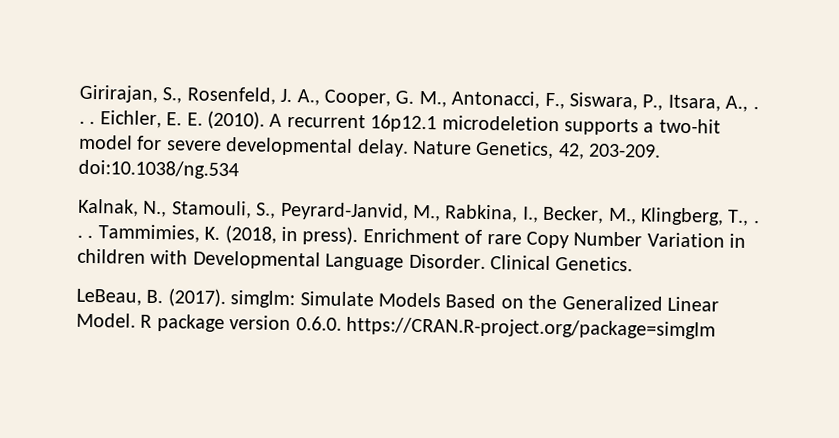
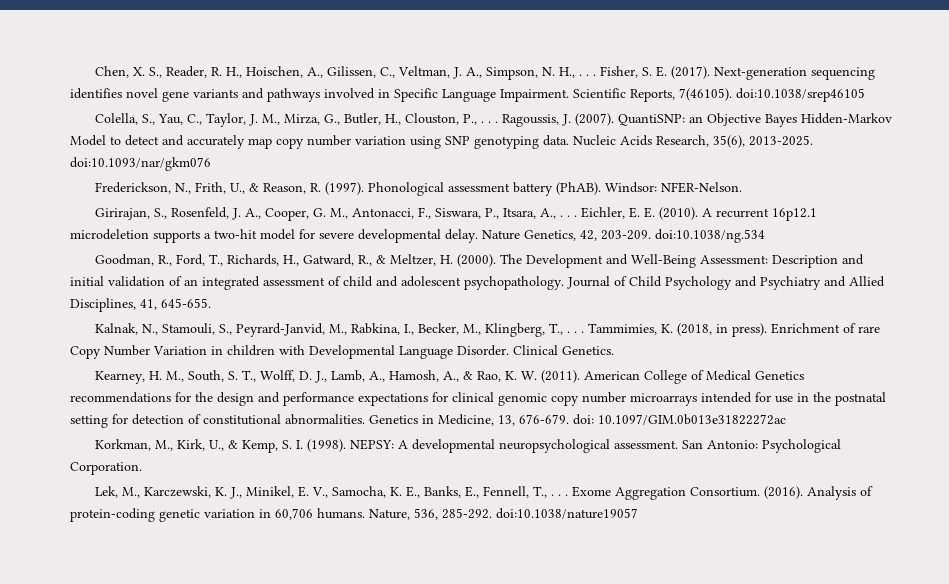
+ Chen, X. S., Reader, R. H., Hoischen, A., Gilissen, C., Veltman, J. A., Simpson, N. H., . . . Fisher, S. E. (2017). Next-generation sequencing identifies novel gene variants and pathways involved in Specific Language Impairment. Scientific Reports, 7(46105). doi:10.1038/srep46105
+ Colella, S., Yau, C., Taylor, J. M., Mirza, G., Butler, H., Clouston, P., . . . Ragoussis, J. (2007). QuantiSNP: an Objective Bayes Hidden-Markov Model to detect and accurately map copy number variation using SNP genotyping data. Nucleic Acids Research, 35(6), 2013-2025. doi:10.1093/nar/gkm076
+ Frederickson, N., Frith, U., & Reason, R. (1997). Phonological assessment battery (PhAB). Windsor: NFER-Nelson.
+ Goodman, R., Ford, T., Richards, H., Gatward, R., & Meltzer, H. (2000). The Development and Well-Being Assessment: Description and initial validation of an integrated assessment of child and adolescent psychopathology. Journal of Child Psychology and Psychiatry and Allied Disciplines, 41, 645-655.
- LeBeau, B. (2017). simglm: Simulate Models Based on the Generalized Linear Model. R package version 0.6.0. https://CRAN.R-project.org/package=simglm
+ Kearney, H. M., South, S. T., Wolff, D. J., Lamb, A., Hamosh, A., & Rao, K. W. (2011). American College of Medical Genetics recommendations for the design and performance expectations for clinical genomic copy number microarrays intended for use in the postnatal setting for detection of constitutional abnormalities. Genetics in Medicine, 13, 676-679. doi: 10.1097/GIM.0b013e31822272ac
+ Korkman, M., Kirk, U., & Kemp, S. I. (1998). NEPSY: A developmental neuropsychological assessment. San Antonio: Psychological Corporation.
+ Lek, M., Karczewski, K. J., Minikel, E. V., Samocha, K. E., Banks, E., Fennell, T., . . . Exome Aggregation Consortium. (2016). Analysis of protein-coding genetic variation in 60,706 humans. Nature, 536, 285-292. doi:10.1038/nature19057

